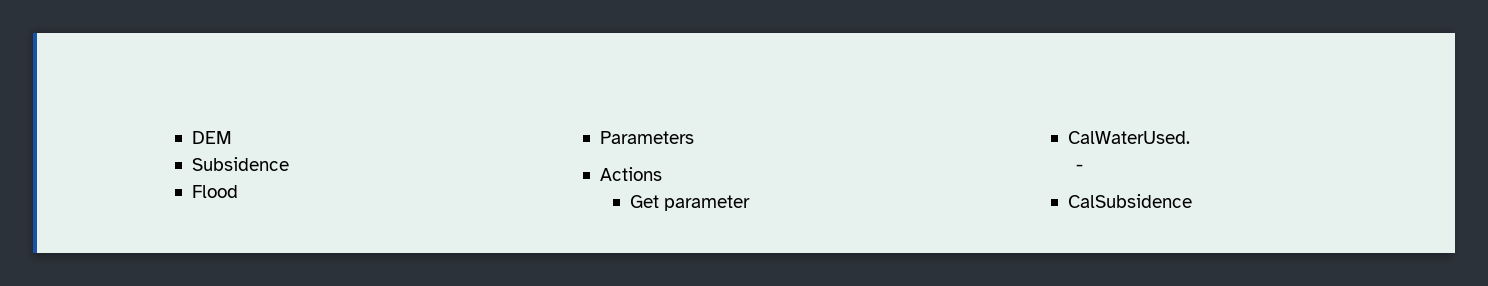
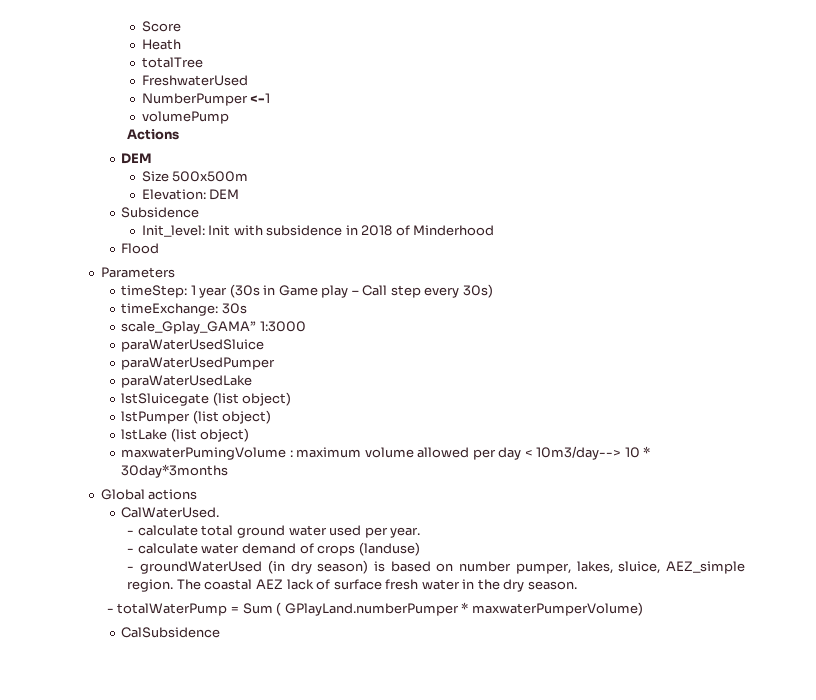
+ Score
+ Heath
+ totalTree
+ FreshwaterUsed
+ NumberPumper <-1
+ volumePump
+ Actions
  DEM
+ Size 500x500m
+ Elevation: DEM
  Subsidence
+ Init_level: Init with subsidence in 2018 of Minderhood
  Flood
  Parameters
- Actions
- Get parameter
+ timeStep: 1 year (30s in Game play – Call step every 30s)
+ timeExchange: 30s
+ scale_Gplay_GAMA” 1:3000
+ paraWaterUsedSluice
+ paraWaterUsedPumper
+ paraWaterUsedLake
+ lstSluicegate (list object)
+ lstPumper (list object)
+ lstLake (list object)
+ maxwaterPumingVolume : maximum volume allowed per day < 10m3/day--> 10 * 30day*3months
+ Global actions
  CalWaterUsed.
- -
+ - calculate total ground water used per year.
+ - calculate water demand of crops (landuse)
+ - groundWaterUsed (in dry season) is based on number pumper, lakes, sluice, AEZ_simple region. The coastal AEZ lack of surface fresh water in the dry season.
+ - totalWaterPump = Sum ( GPlayLand.numberPumper * maxwaterPumperVolume)

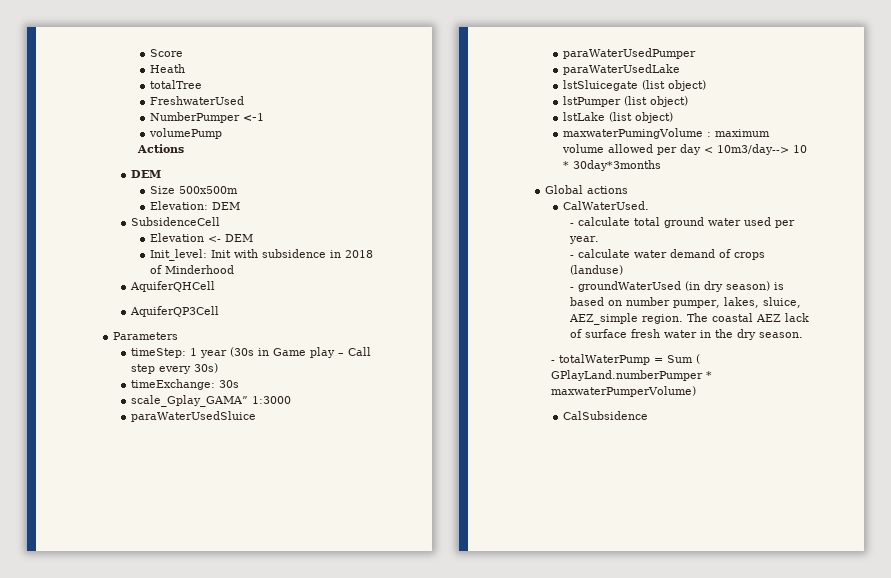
- Subsidence
+ SubsidenceCell
+ Elevation <- DEM
- Flood
+ AquiferQHCell
+ AquiferQP3Cell

